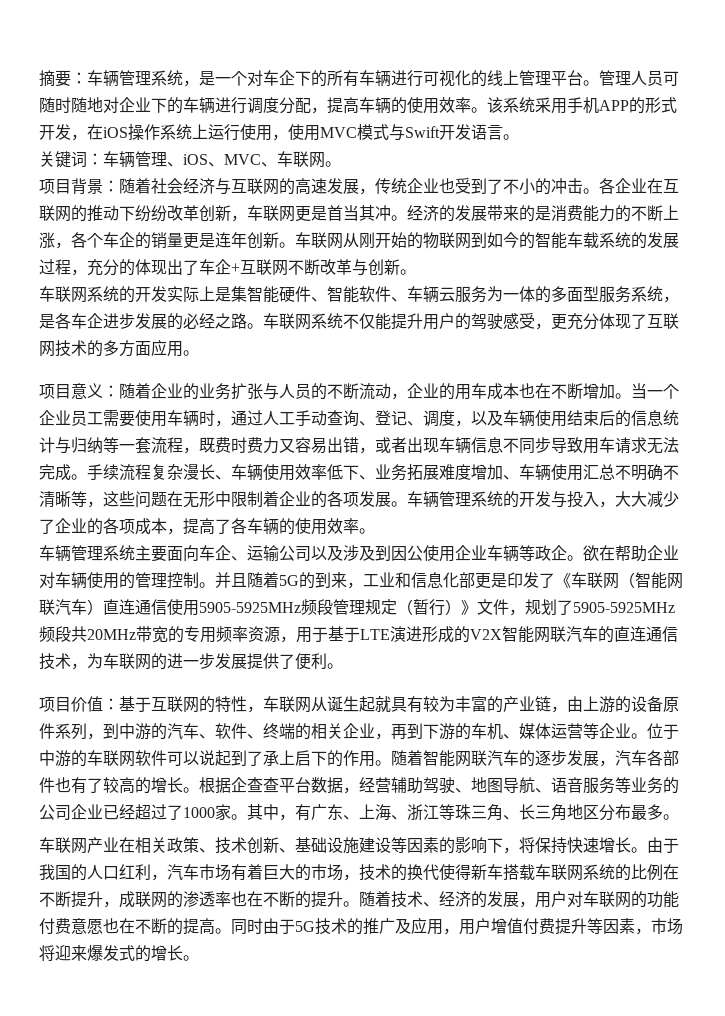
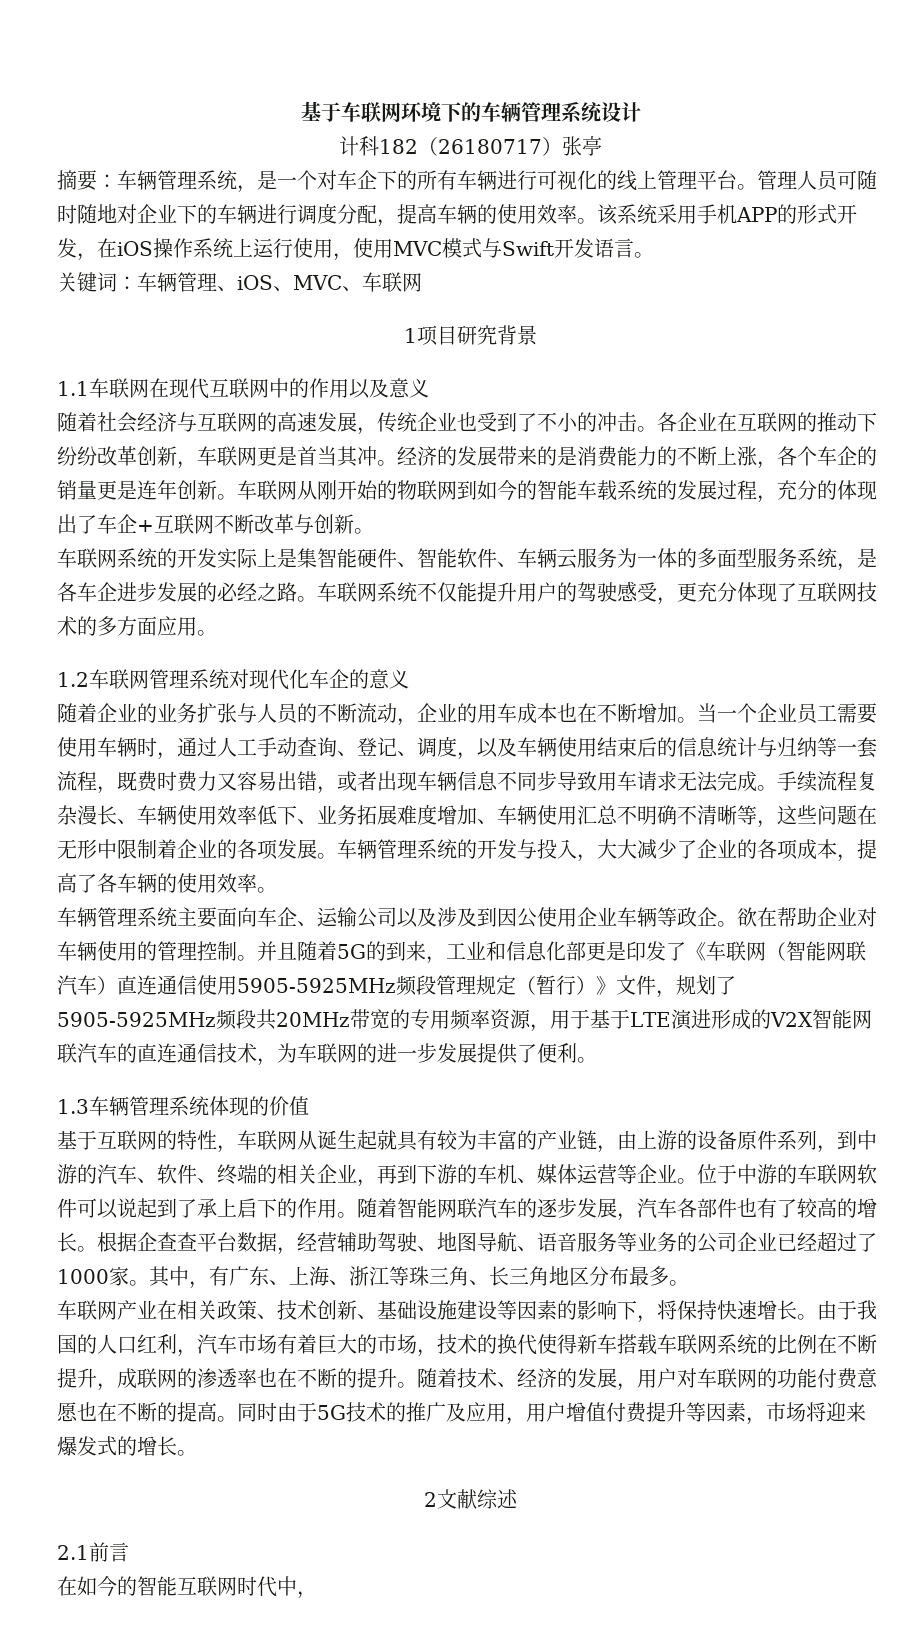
+ 基于车联网环境下的车辆管理系统设计
+ 计科182（26180717）张亭
- 关键词：车辆管理、iOS、MVC、车联网。
- 项目背景：随着社会经济与互联网的高速发展，传统企业也受到了不小的冲击。
+ 关键词：车辆管理、iOS、MVC、车联网
+ 1项目研究背景
+ 1.1车联网在现代互联网中的作用以及意义
+ 随着社会经济与互联网的高速发展，传统企业也受到了不小的冲击。
- 项目意义：随着企业的业务扩张与人员的不断流动，企业的用车成本也在不断增加。
+ 1.2车联网管理系统对现代化车企的意义
+ 随着企业的业务扩张与人员的不断流动，企业的用车成本也在不断增加。
- 项目价值：基于互联网的特性，车联网从诞生起就具有较为丰富的产业链，由上游的设备原件系列，到中游的汽车、软件、终端的相关企业，再到下游的车机、媒体运营等企业。
+ 1.3车辆管理系统体现的价值
+ 基于互联网的特性，车联网从诞生起就具有较为丰富的产业链，由上游的设备原件系列，到中游的汽车、软件、终端的相关企业，再到下游的车机、媒体运营等企业。
+ 2文献综述
+ 2.1前言
+ 在如今的智能互联网时代中，

